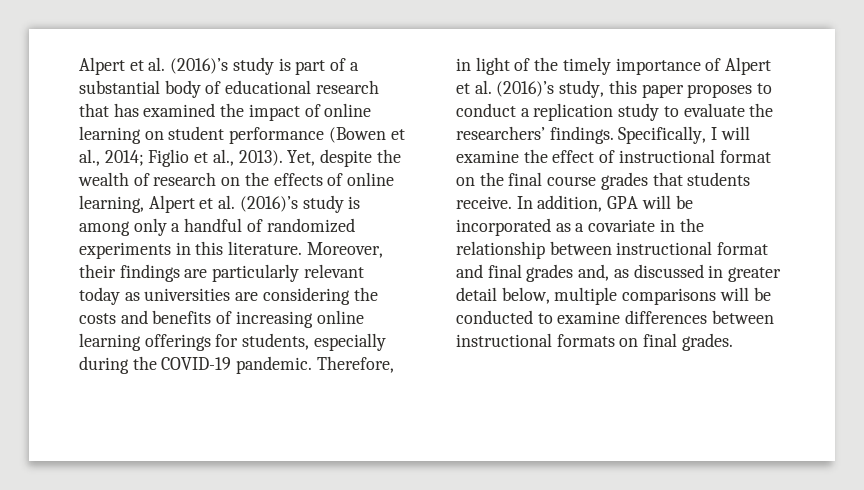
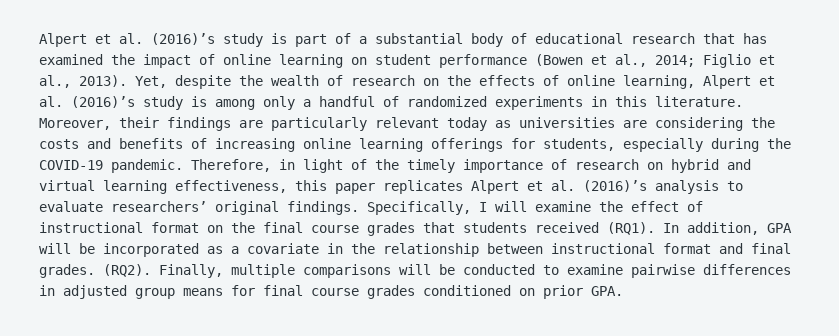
- Therefore, in light of the timely importance of Alpert et al. (2016)’s study, this paper proposes to conduct a replication study to evaluate the researchers’ findings.
+ Therefore, in light of the timely importance of research on hybrid and virtual learning effectiveness, this paper replicates Alpert et al. (2016)’s analysis to evaluate researchers’ original findings.
- Specifically, I will examine the effect of instructional format on the final course grades that students receive.
+ Specifically, I will examine the effect of instructional format on the final course grades that students received (RQ1).
- In addition, GPA will be incorporated as a covariate in the relationship between instructional format and final grades and, as discussed in greater detail below, multiple comparisons will be conducted to examine differences between instructional formats on final grades.
+ In addition, GPA will be incorporated as a covariate in the relationship between instructional format and final grades. (RQ2). Finally, multiple comparisons will be conducted to examine pairwise differences in adjusted group means for final course grades conditioned on prior GPA.

